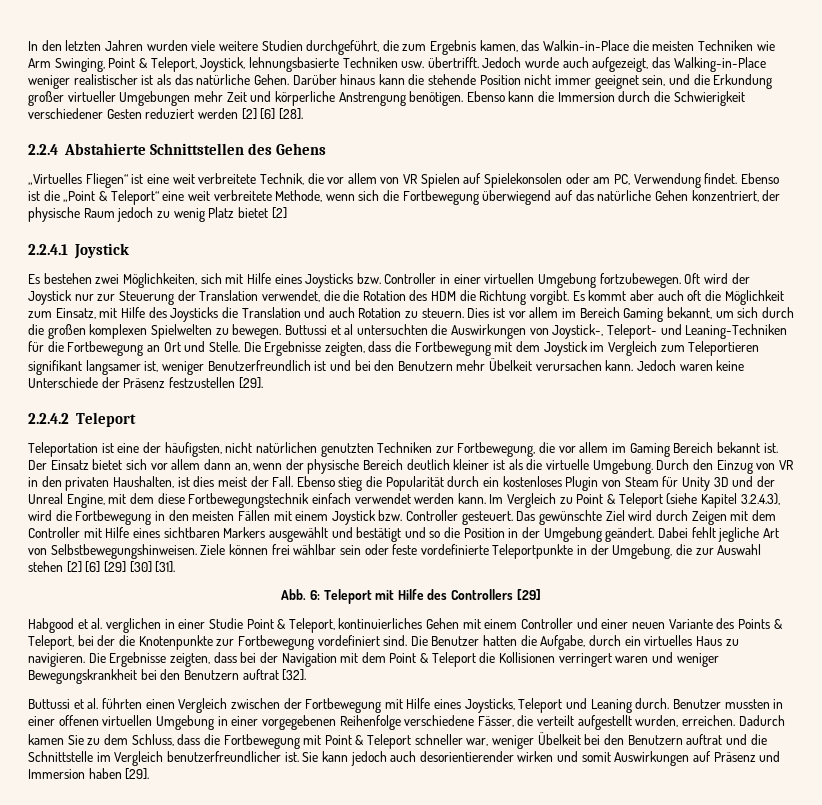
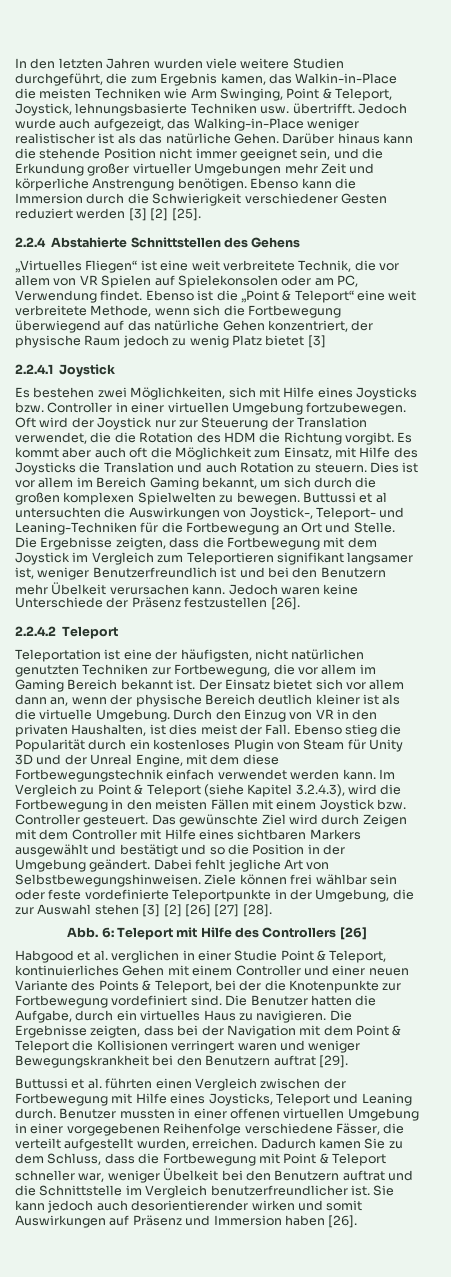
- Ebenso kann die Immersion durch die Schwierigkeit verschiedener Gesten reduziert werden [2] [6] [28].
+ Ebenso kann die Immersion durch die Schwierigkeit verschiedener Gesten reduziert werden [3] [2] [25].
- Ebenso ist die „Point & Teleport“ eine weit verbreitete Methode, wenn sich die Fortbewegung überwiegend auf das natürliche Gehen konzentriert, der physische Raum jedoch zu wenig Platz bietet [2]
+ Ebenso ist die „Point & Teleport“ eine weit verbreitete Methode, wenn sich die Fortbewegung überwiegend auf das natürliche Gehen konzentriert, der physische Raum jedoch zu wenig Platz bietet [3]
- Jedoch waren keine Unterschiede der Präsenz festzustellen [29].
+ Jedoch waren keine Unterschiede der Präsenz festzustellen [26].
- Ziele können frei wählbar sein oder feste vordefinierte Teleportpunkte in der Umgebung, die zur Auswahl stehen [2] [6] [29] [30] [31].
+ Ziele können frei wählbar sein oder feste vordefinierte Teleportpunkte in der Umgebung, die zur Auswahl stehen [3] [2] [26] [27] [28].
- Abb. 6: Teleport mit Hilfe des Controllers [29]
+ Abb. 6: Teleport mit Hilfe des Controllers [26]
- Die Ergebnisse zeigten, dass bei der Navigation mit dem Point & Teleport die Kollisionen verringert waren und weniger Bewegungskrankheit bei den Benutzern auftrat [32].
+ Die Ergebnisse zeigten, dass bei der Navigation mit dem Point & Teleport die Kollisionen verringert waren und weniger Bewegungskrankheit bei den Benutzern auftrat [29].
- Sie kann jedoch auch desorientierender wirken und somit Auswirkungen auf Präsenz und Immersion haben [29].
+ Sie kann jedoch auch desorientierender wirken und somit Auswirkungen auf Präsenz und Immersion haben [26].

